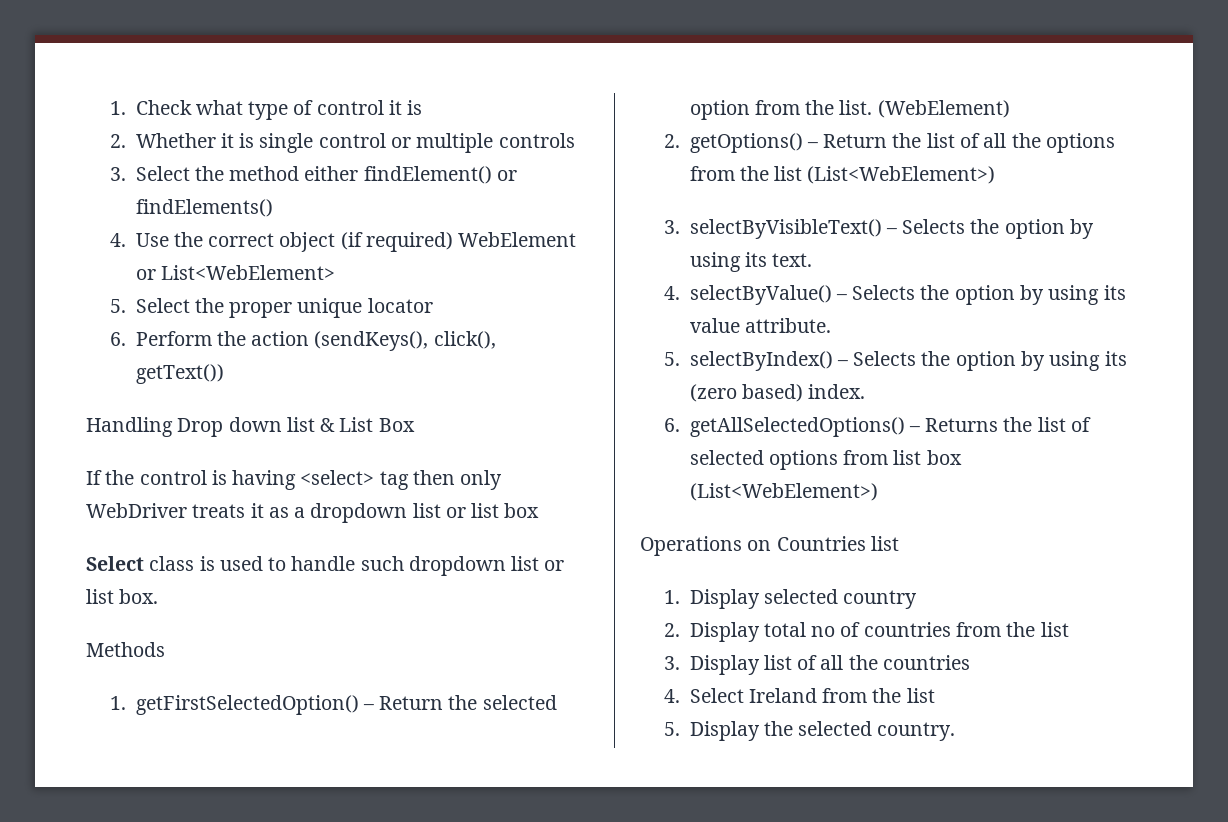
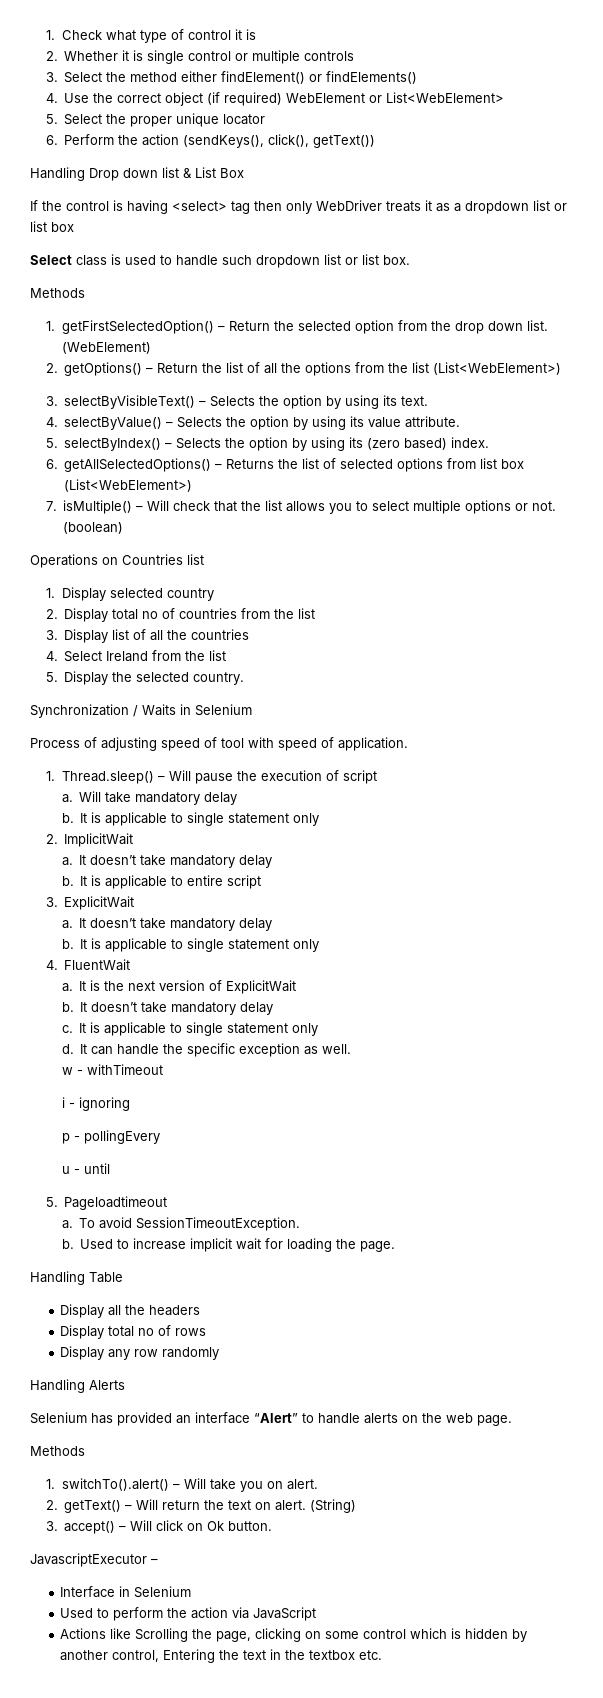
- 1. getFirstSelectedOption() – Return the selected option from the list.
+ 1. getFirstSelectedOption() – Return the selected option from the drop down list.
+ 7. isMultiple() – Will check that the list allows you to select multiple options or not. (boolean)
+ Synchronization / Waits in Selenium
+ Process of adjusting speed of tool with speed of application.
+ 1. Thread.sleep() – Will pause the execution of script
+ a. Will take mandatory delay
+ b. It is applicable to single statement only
+ 2. ImplicitWait
+ a. It doesn’t take mandatory delay
+ b. It is applicable to entire script
+ 3. ExplicitWait
+ a. It doesn’t take mandatory delay
+ b. It is applicable to single statement only
+ 4. FluentWait
+ a. It is the next version of ExplicitWait
+ b. It doesn’t take mandatory delay
+ c. It is applicable to single statement only
+ d. It can handle the specific exception as well.
+ w - withTimeout
+ i - ignoring
+ p - pollingEvery
+ u - until
+ 5. Pageloadtimeout
+ a. To avoid SessionTimeoutException.
+ b. Used to increase implicit wait for loading the page.
+ Handling Table
+ Display all the headers
+ Display total no of rows
+ Display any row randomly
+ Handling Alerts
+ Selenium has provided an interface “Alert” to handle alerts on the web page.
+ Methods
+ 1. switchTo().alert() – Will take you on alert.
+ 2. getText() – Will return the text on alert. (String)
+ 3. accept() – Will click on Ok button.
+ JavascriptExecutor –
+ Interface in Selenium
+ Used to perform the action via JavaScript
+ Actions like Scrolling the page, clicking on some control which is hidden by another control, Entering the text in the textbox etc.

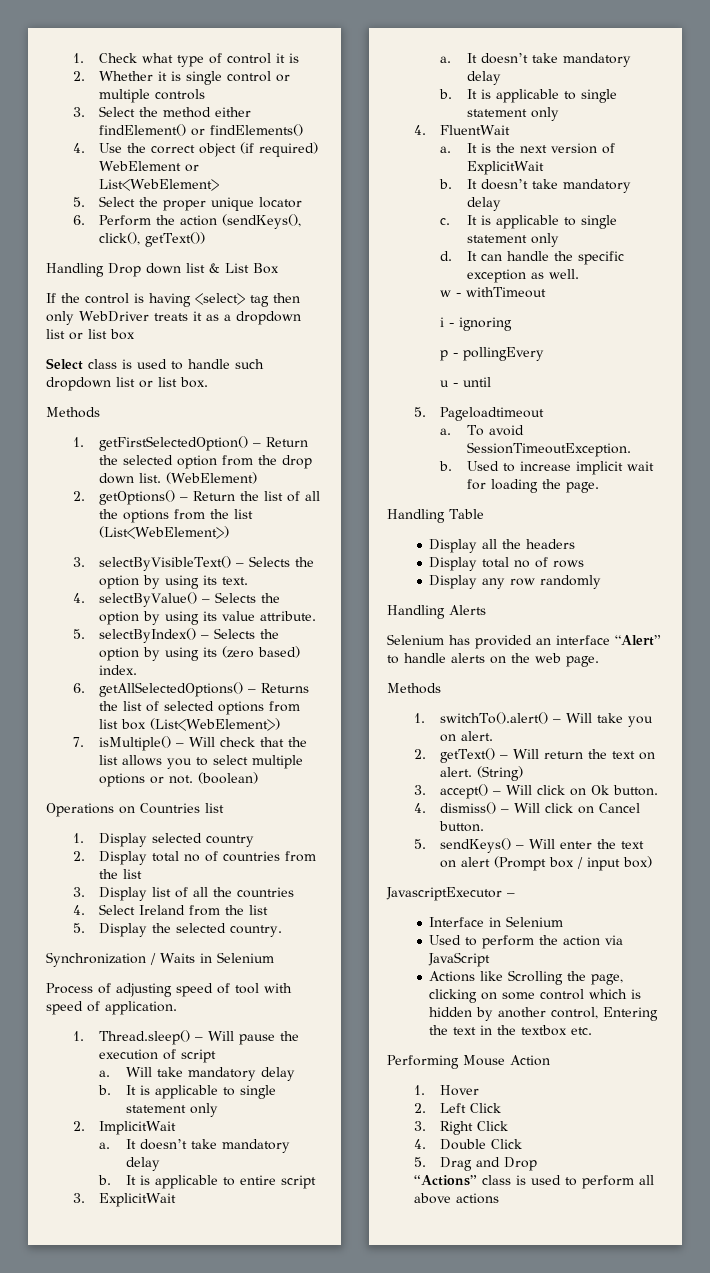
+ 4. dismiss() – Will click on Cancel button.
+ 5. sendKeys() – Will enter the text on alert (Prompt box / input box)
+ Performing Mouse Action
+ 1. Hover
+ 2. Left Click
+ 3. Right Click
+ 4. Double Click
+ 5. Drag and Drop
+ “Actions” class is used to perform all above actions

